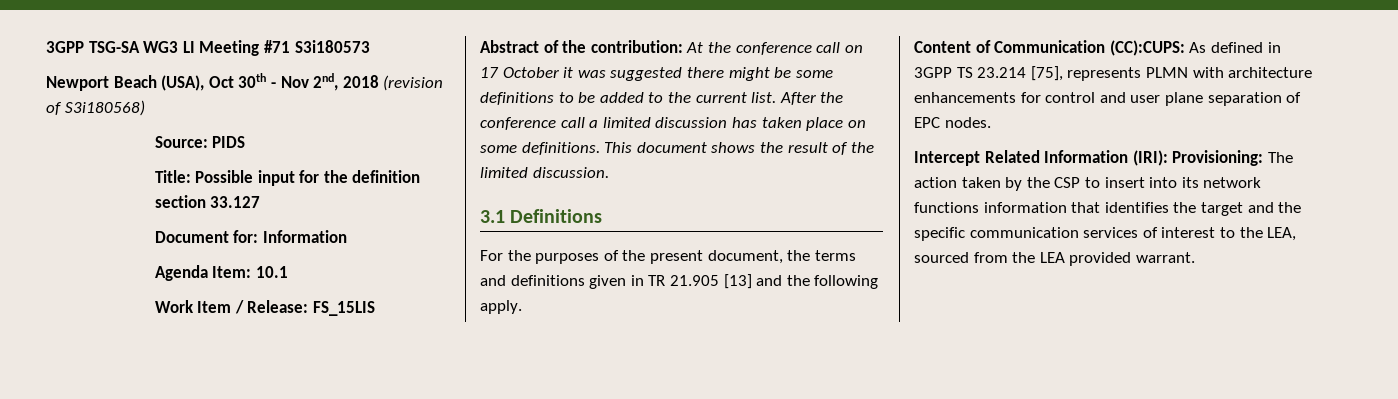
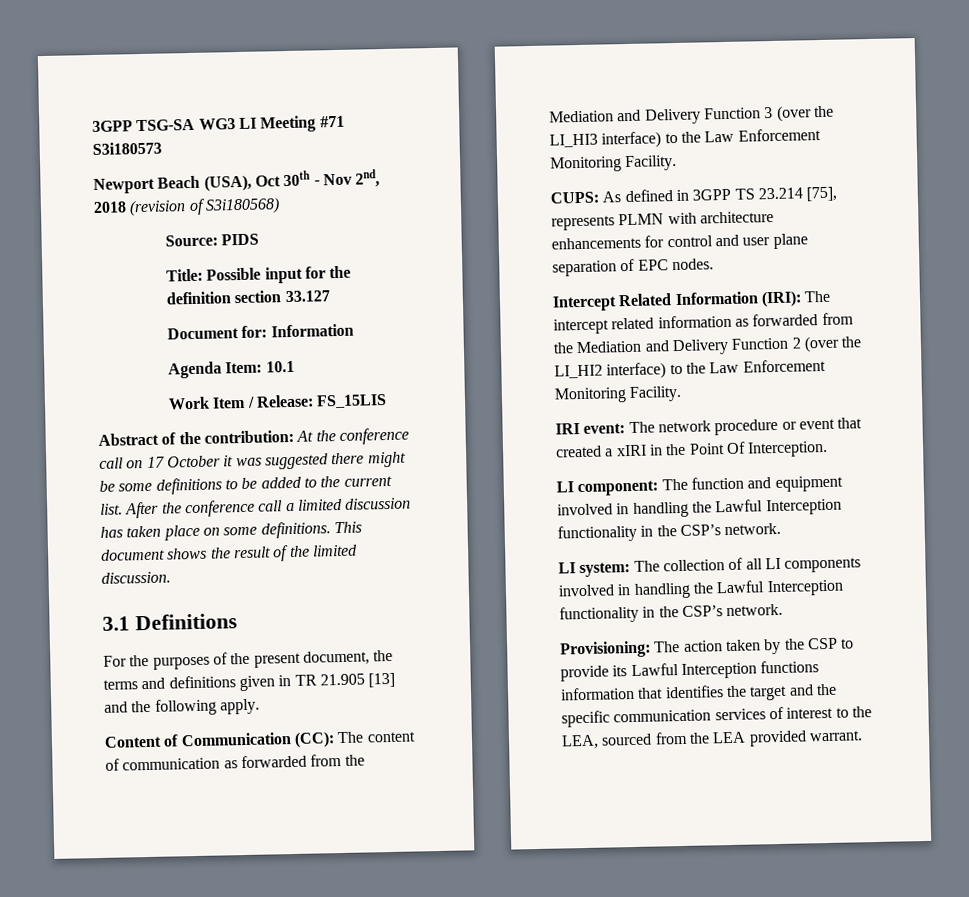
- Content of Communication (CC):CUPS: As defined in 3GPP TS 23.214 [75], represents PLMN with architecture enhancements for control and user plane separation of EPC nodes.
+ Content of Communication (CC): The content of communication as forwarded from the Mediation and Delivery Function 3 (over the LI_HI3 interface) to the Law Enforcement Monitoring Facility.
+ CUPS: As defined in 3GPP TS 23.214 [75], represents PLMN with architecture enhancements for control and user plane separation of EPC nodes.
- Intercept Related Information (IRI): Provisioning: The action taken by the CSP to insert into its network functions information that identifies the target and the specific communication services of interest to the LEA, sourced from the LEA provided warrant.
+ Intercept Related Information (IRI): The intercept related information as forwarded from the Mediation and Delivery Function 2 (over the LI_HI2 interface) to the Law Enforcement Monitoring Facility.
+ IRI event: The network procedure or event that created a xIRI in the Point Of Interception.
+ LI component: The function and equipment involved in handling the Lawful Interception functionality in the CSP’s network.
+ LI system: The collection of all LI components involved in handling the Lawful Interception functionality in the CSP’s network.
+ Provisioning: The action taken by the CSP to provide its Lawful Interception functions information that identifies the target and the specific communication services of interest to the LEA, sourced from the LEA provided warrant.

